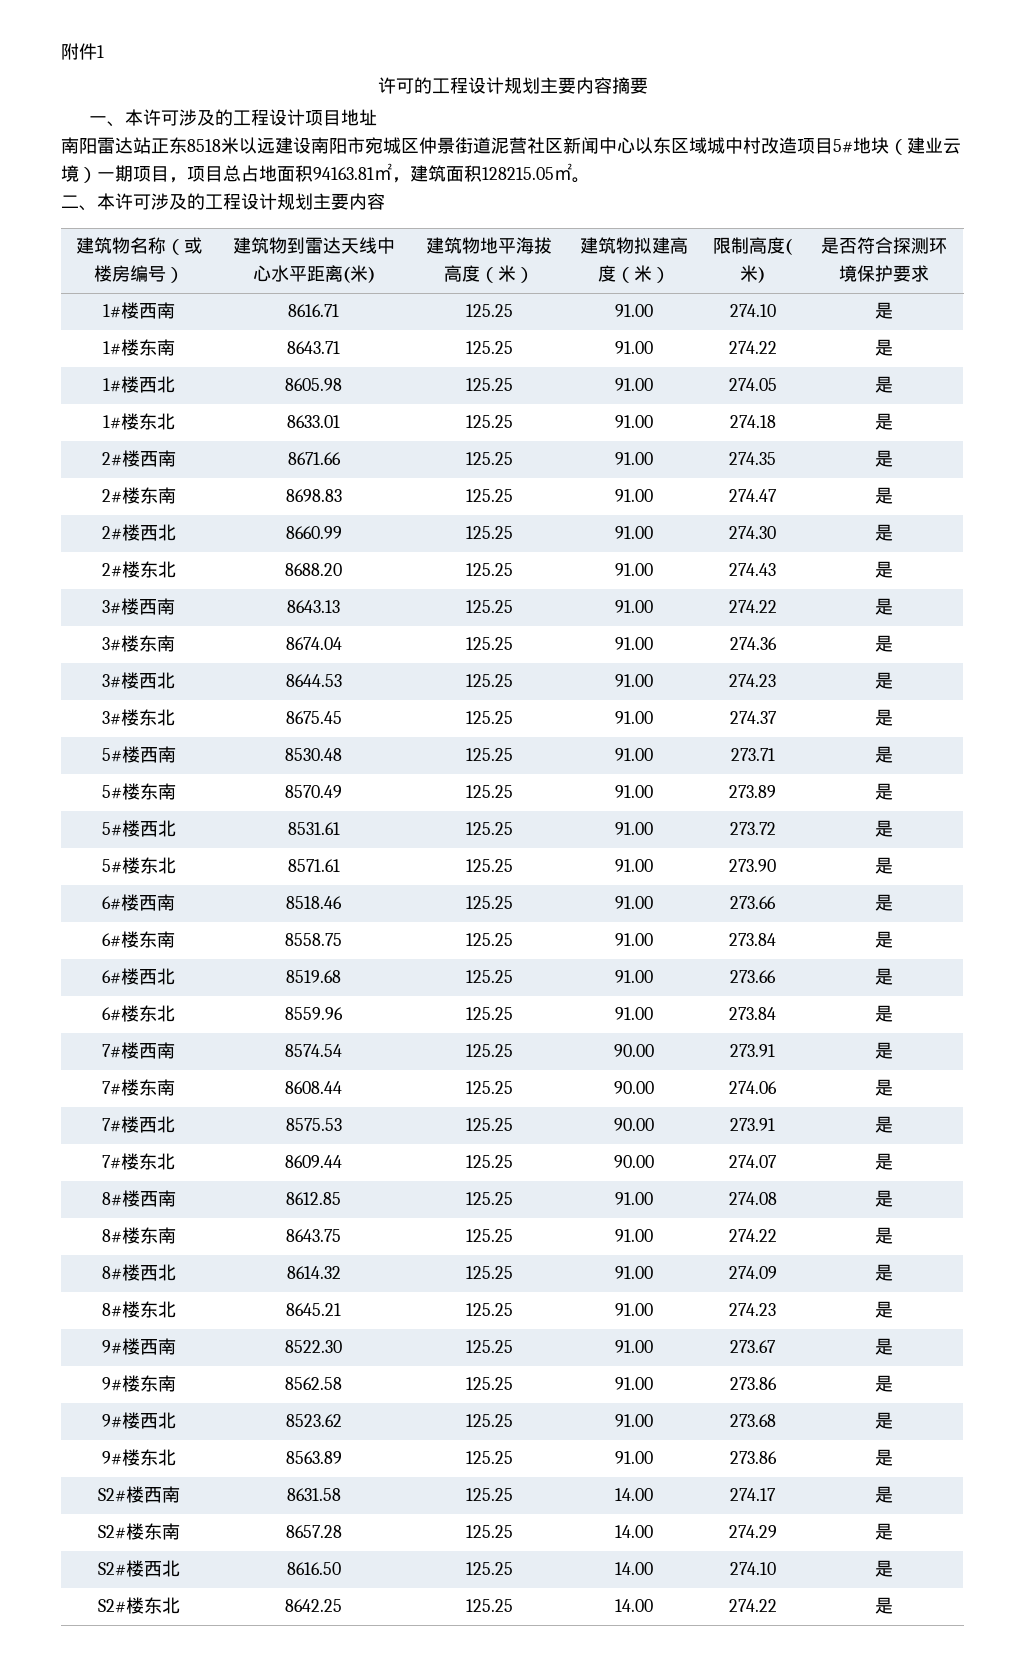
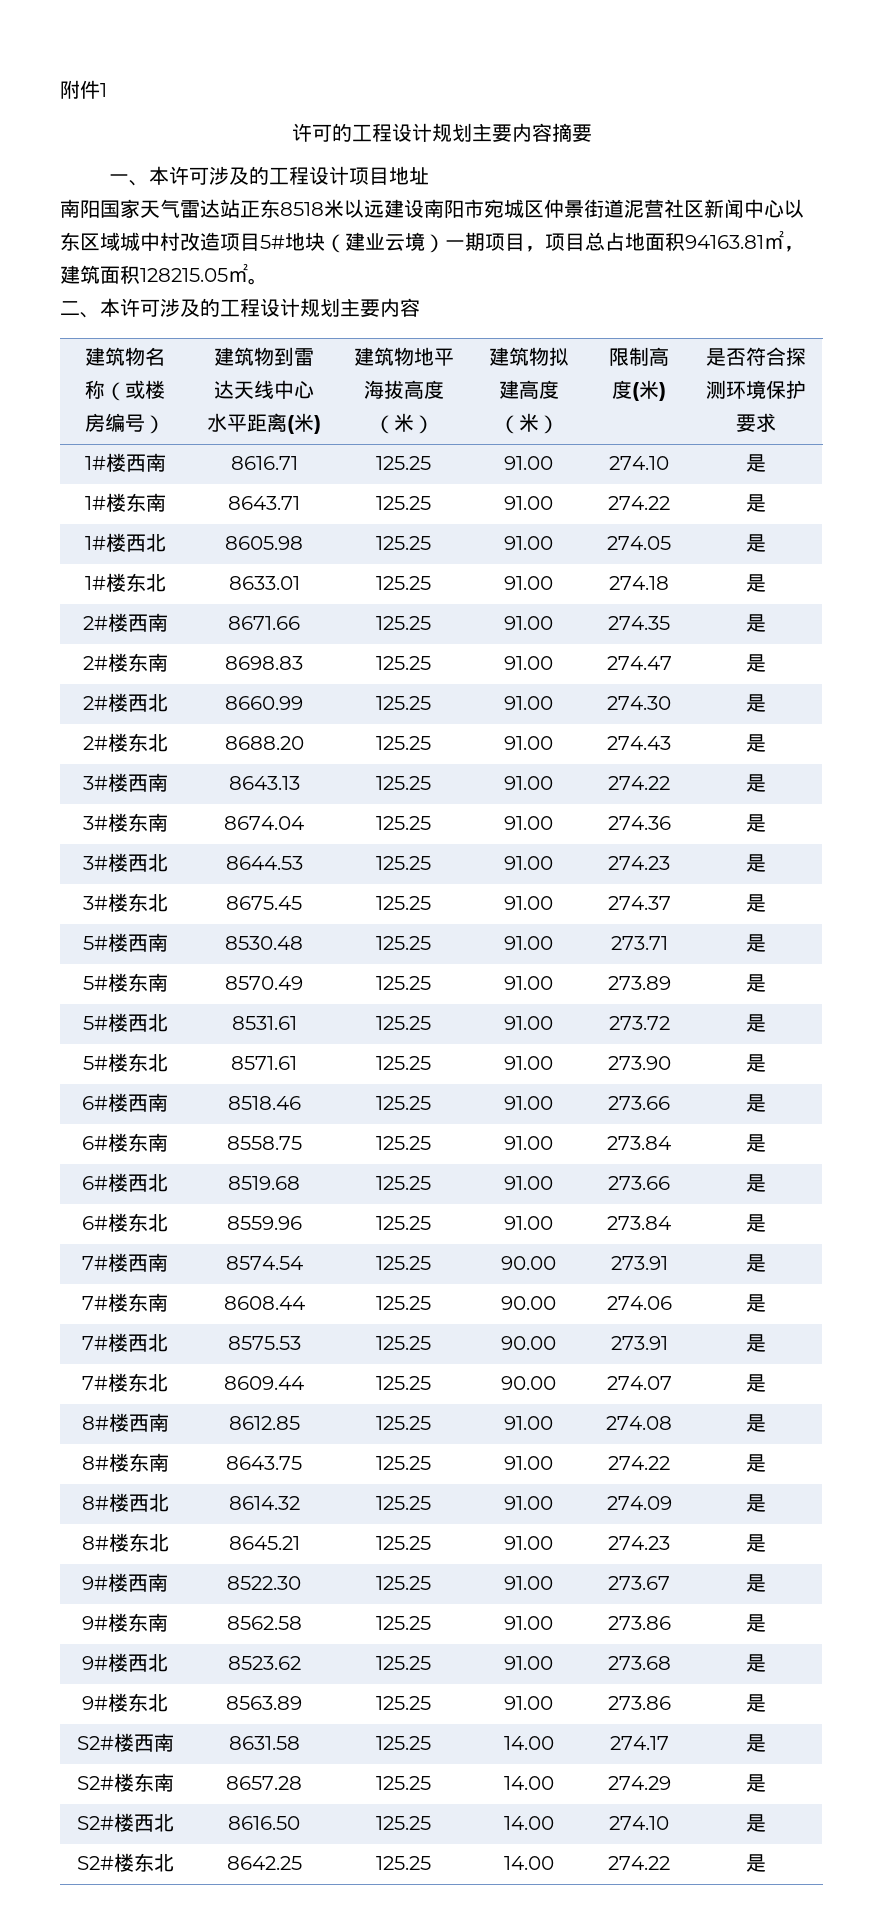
- 南阳雷达站正东8518米以远建设南阳市宛城区仲景街道泥营社区新闻中心以东区域城中村改造项目5#地块（建业云境）一期项目，项目总占地面积94163.81㎡，建筑面积128215.05㎡。
+ 南阳国家天气雷达站正东8518米以远建设南阳市宛城区仲景街道泥营社区新闻中心以东区域城中村改造项目5#地块（建业云境）一期项目，项目总占地面积94163.81㎡，建筑面积128215.05㎡。

